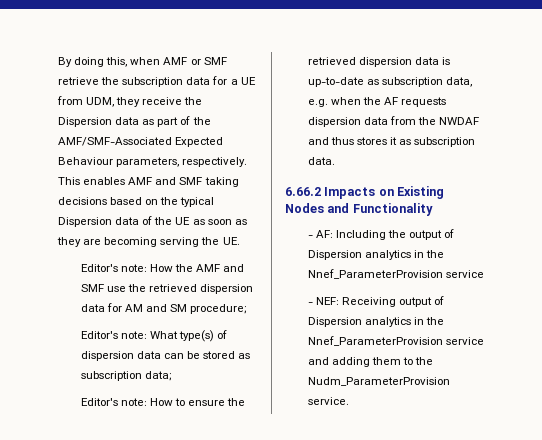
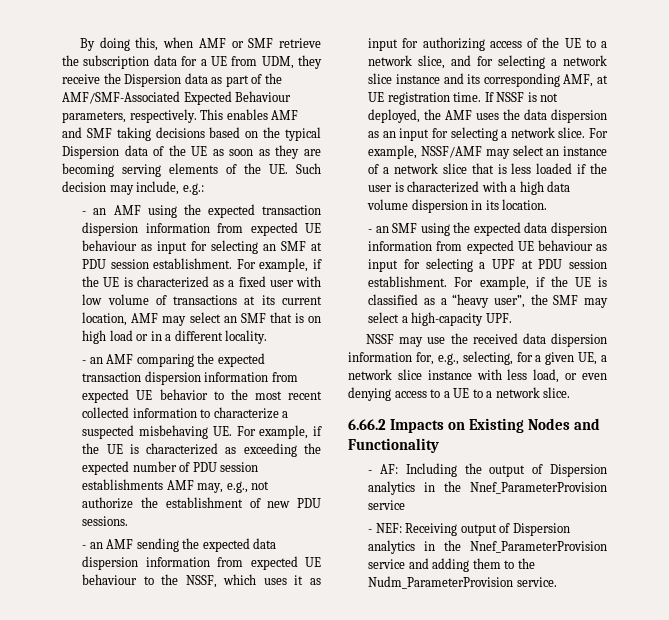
- This enables AMF and SMF taking decisions based on the typical Dispersion data of the UE as soon as they are becoming serving the UE.
- Editor's note: How the AMF and SMF use the retrieved dispersion data for AM and SM procedure;
- Editor's note: What type(s) of dispersion data can be stored as subscription data;
- Editor's note: How to ensure the retrieved dispersion data is up-to-date as subscription data, e.g. when the AF requests dispersion data from the NWDAF and thus stores it as subscription data.
+ This enables AMF and SMF taking decisions based on the typical Dispersion data of the UE as soon as they are becoming serving elements of the UE. Such decision may include, e.g.:
+ - an AMF using the expected transaction dispersion information from expected UE behaviour as input for selecting an SMF at PDU session establishment. For example, if the UE is characterized as a fixed user with low volume of transactions at its current location, AMF may select an SMF that is on high load or in a different locality.
+ - an AMF comparing the expected transaction dispersion information from expected UE behavior to the most recent collected information to characterize a suspected misbehaving UE. For example, if the UE is characterized as exceeding the expected number of PDU session establishments AMF may, e.g., not authorize the establishment of new PDU sessions.
+ - an AMF sending the expected data dispersion information from expected UE behaviour to the NSSF, which uses it as input for authorizing access of the UE to a network slice, and for selecting a network slice instance and its corresponding AMF, at UE registration time. If NSSF is not deployed, the AMF uses the data dispersion as an input for selecting a network slice. For example, NSSF/AMF may select an instance of a network slice that is less loaded if the user is characterized with a high data volume dispersion in its location.
+ - an SMF using the expected data dispersion information from expected UE behaviour as input for selecting a UPF at PDU session establishment. For example, if the UE is classified as a “heavy user”, the SMF may select a high-capacity UPF.
+ NSSF may use the received data dispersion information for, e.g., selecting, for a given UE, a network slice instance with less load, or even denying access to a UE to a network slice.

